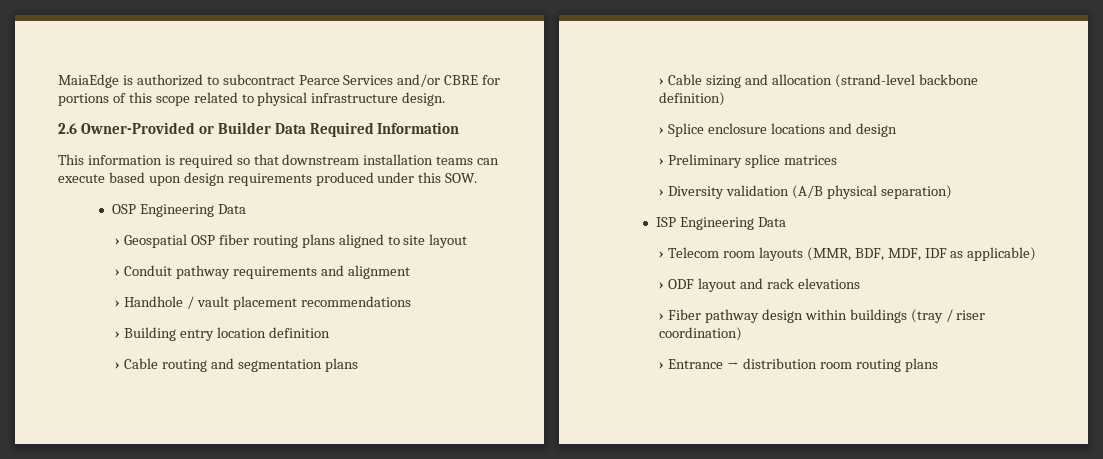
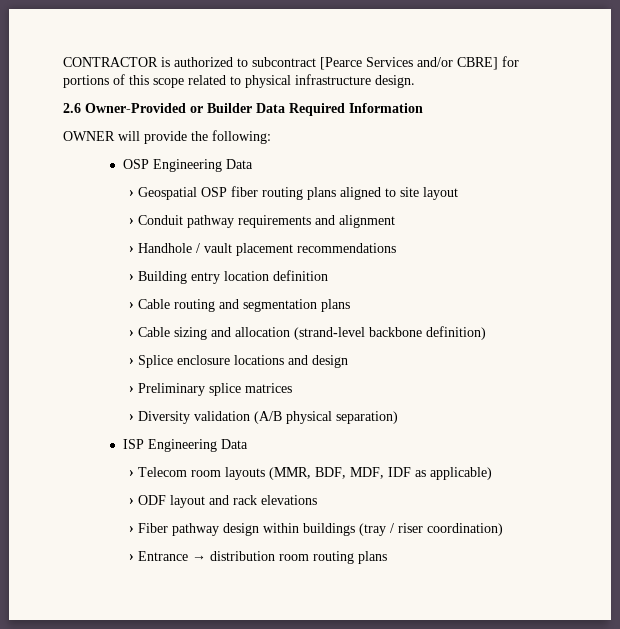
- MaiaEdge is authorized to subcontract Pearce Services and/or CBRE for portions of this scope related to physical infrastructure design.
+ CONTRACTOR is authorized to subcontract [Pearce Services and/or CBRE] for portions of this scope related to physical infrastructure design.
- This information is required so that downstream installation teams can execute based upon design requirements produced under this SOW.
+ OWNER will provide the following:

